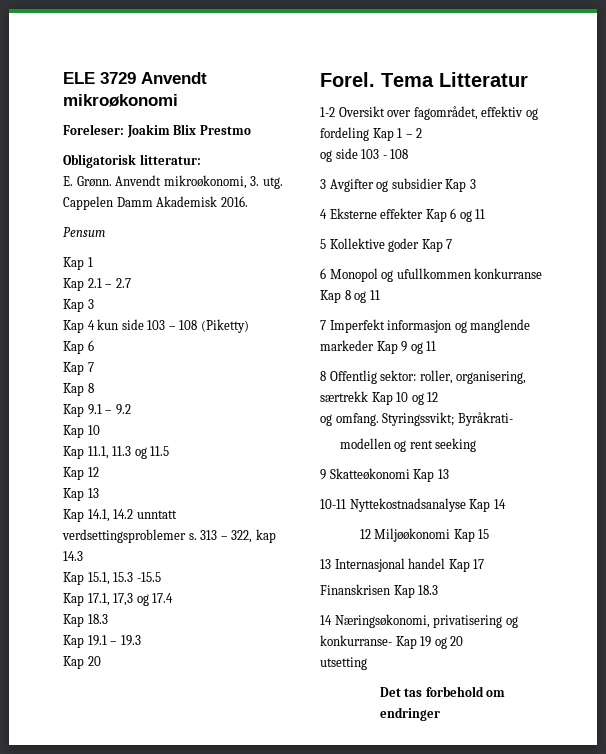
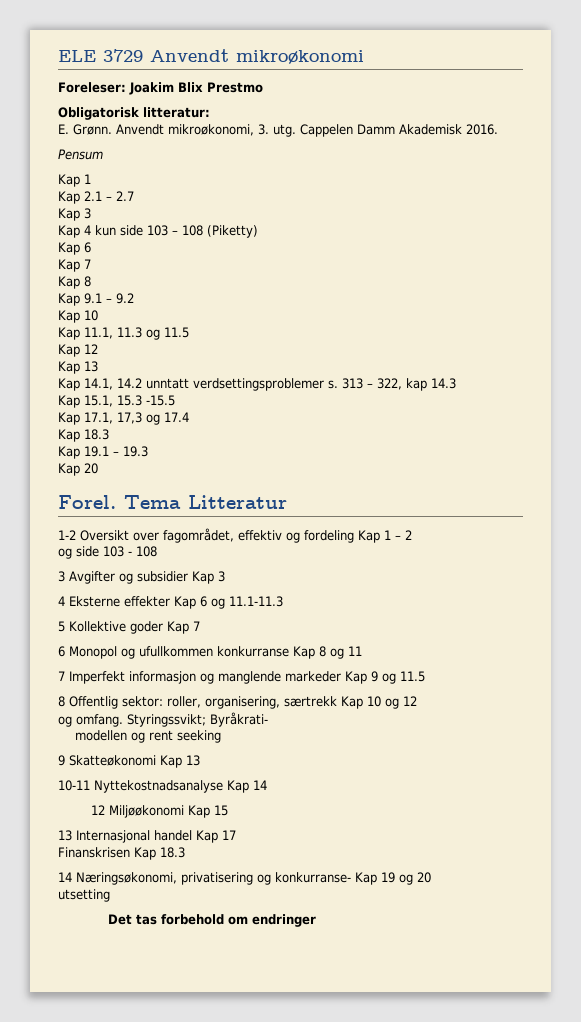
- 4 Eksterne effekter Kap 6 og 11
+ 4 Eksterne effekter Kap 6 og 11.1-11.3
- 7 Imperfekt informasjon og manglende markeder Kap 9 og 11
+ 7 Imperfekt informasjon og manglende markeder Kap 9 og 11.5

